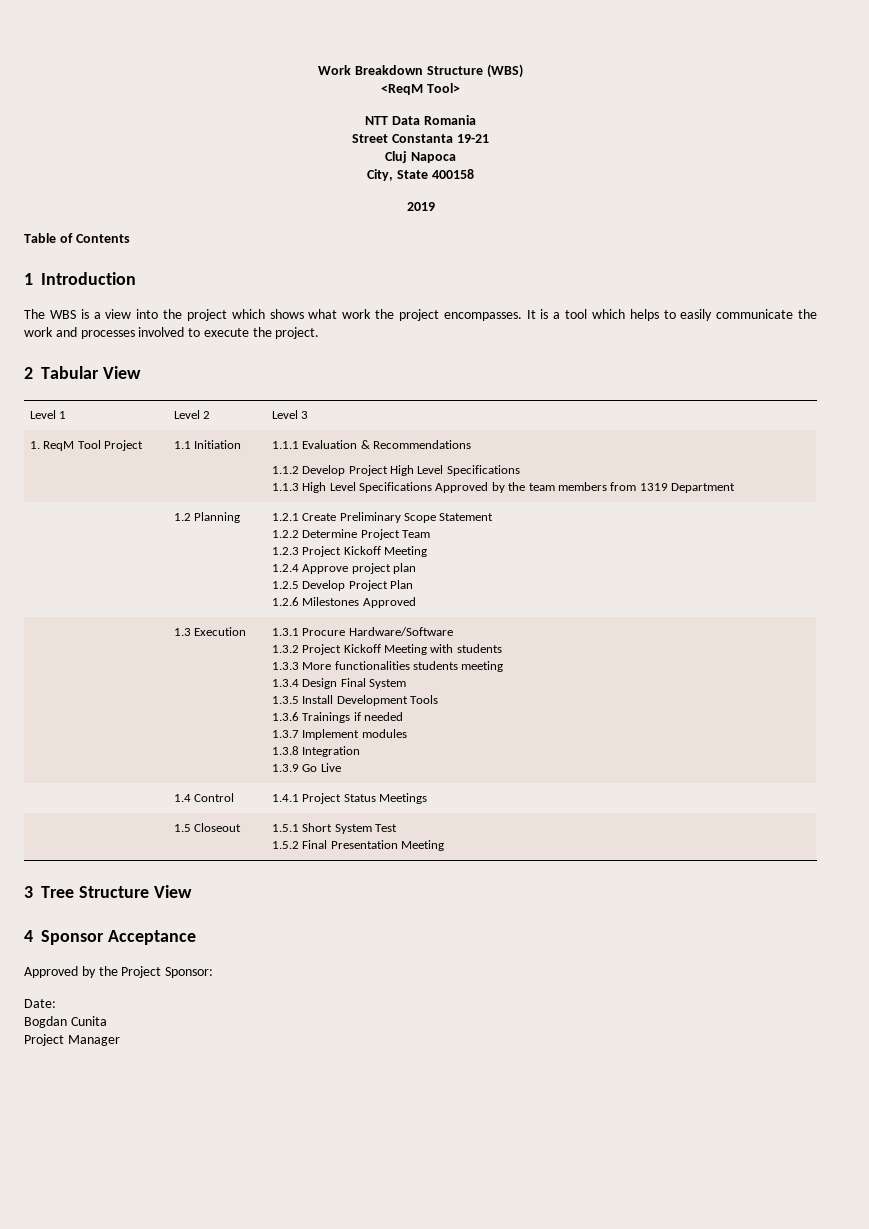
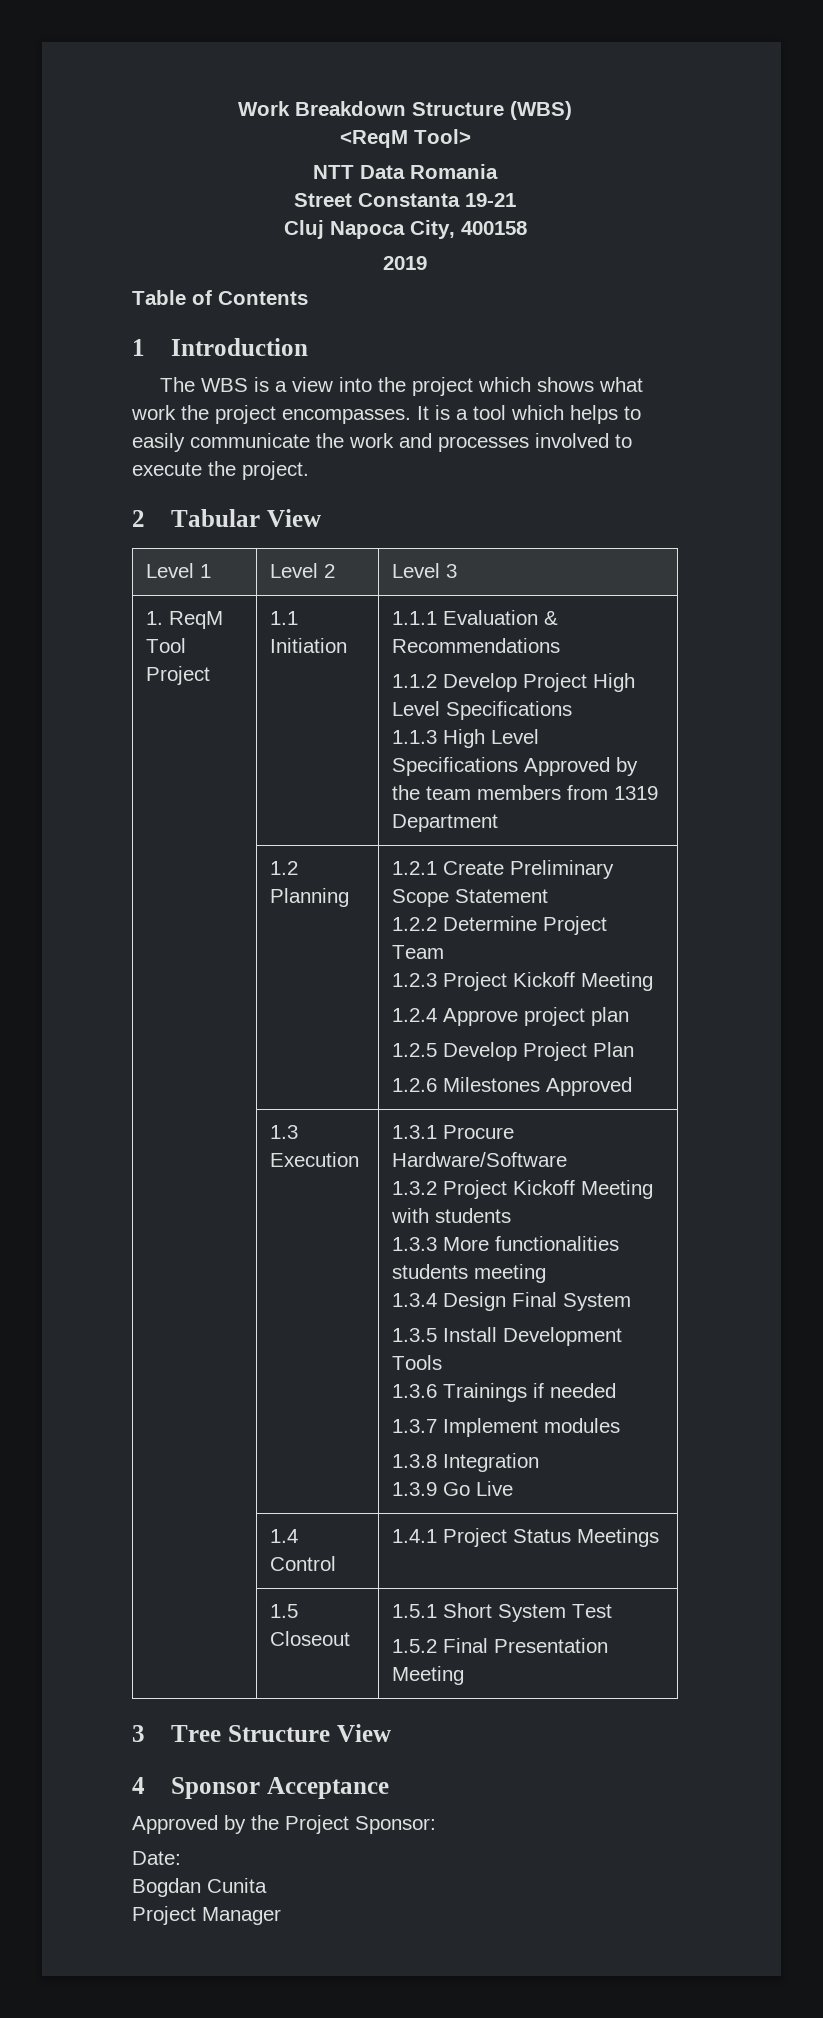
- Cluj Napoca
- City, State 400158
+ Cluj Napoca City, 400158

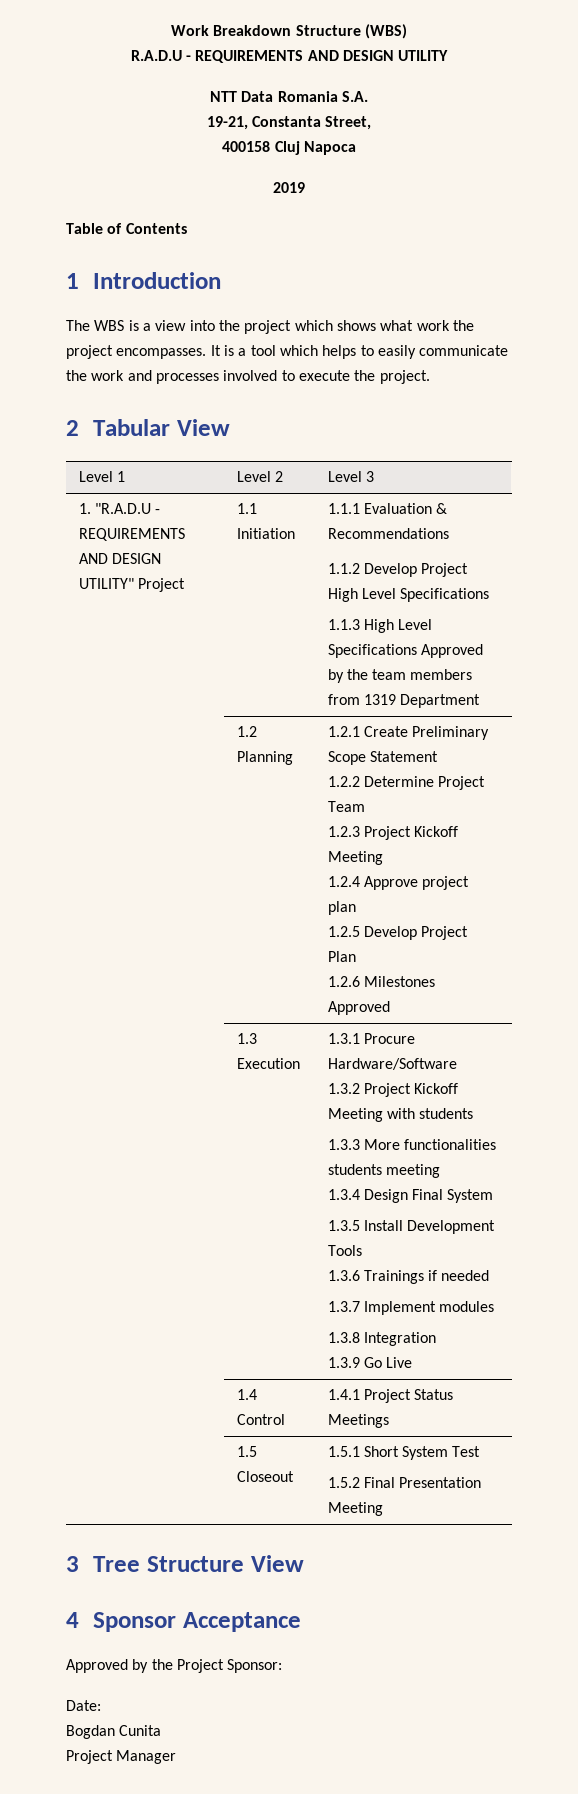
- <ReqM Tool>
- NTT Data Romania
- Street Constanta 19-21
- Cluj Napoca City, 400158
+ R.A.D.U - REQUIREMENTS AND DESIGN UTILITY
+ NTT Data Romania S.A.
+ 19-21, Constanta Street,
+ 400158 Cluj Napoca
- 1. ReqM Tool Project | 1.1 Initiation | 1.1.1 Evaluation & Recommendations
+ 1. "R.A.D.U - REQUIREMENTS AND DESIGN UTILITY" Project | 1.1 Initiation | 1.1.1 Evaluation & Recommendations

